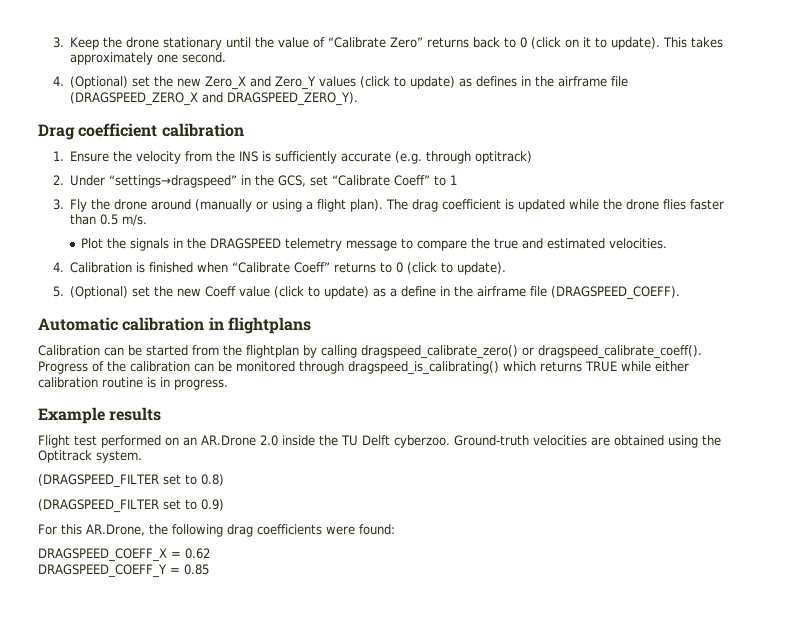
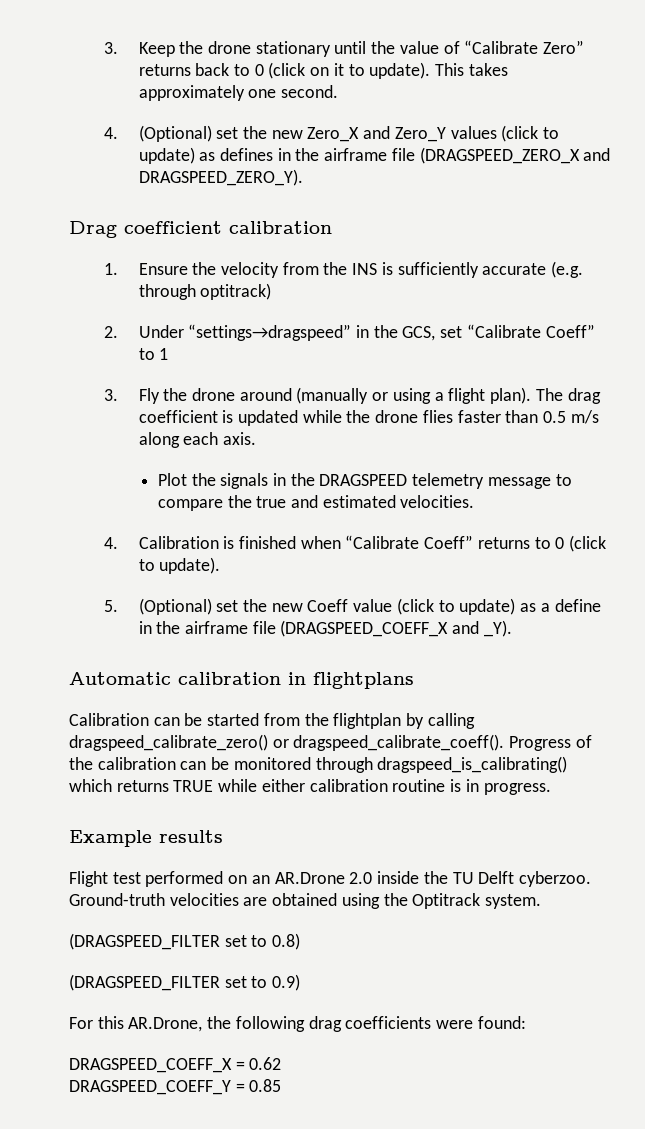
- The drag coefficient is updated while the drone flies faster than 0.5 m/s.
+ The drag coefficient is updated while the drone flies faster than 0.5 m/s along each axis.
- 5. (Optional) set the new Coeff value (click to update) as a define in the airframe file (DRAGSPEED_COEFF).
+ 5. (Optional) set the new Coeff value (click to update) as a define in the airframe file (DRAGSPEED_COEFF_X and _Y).

